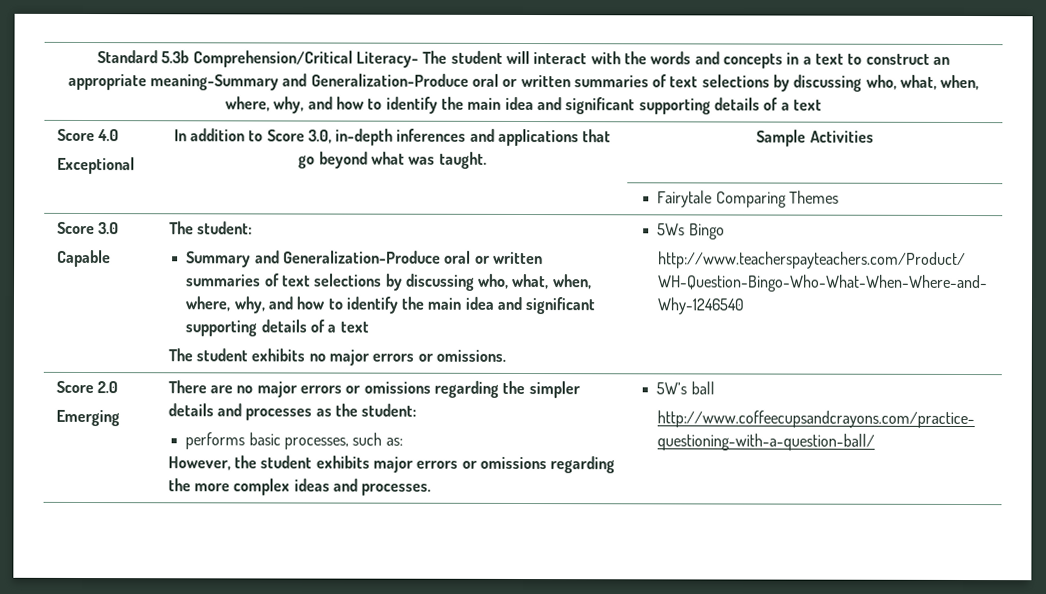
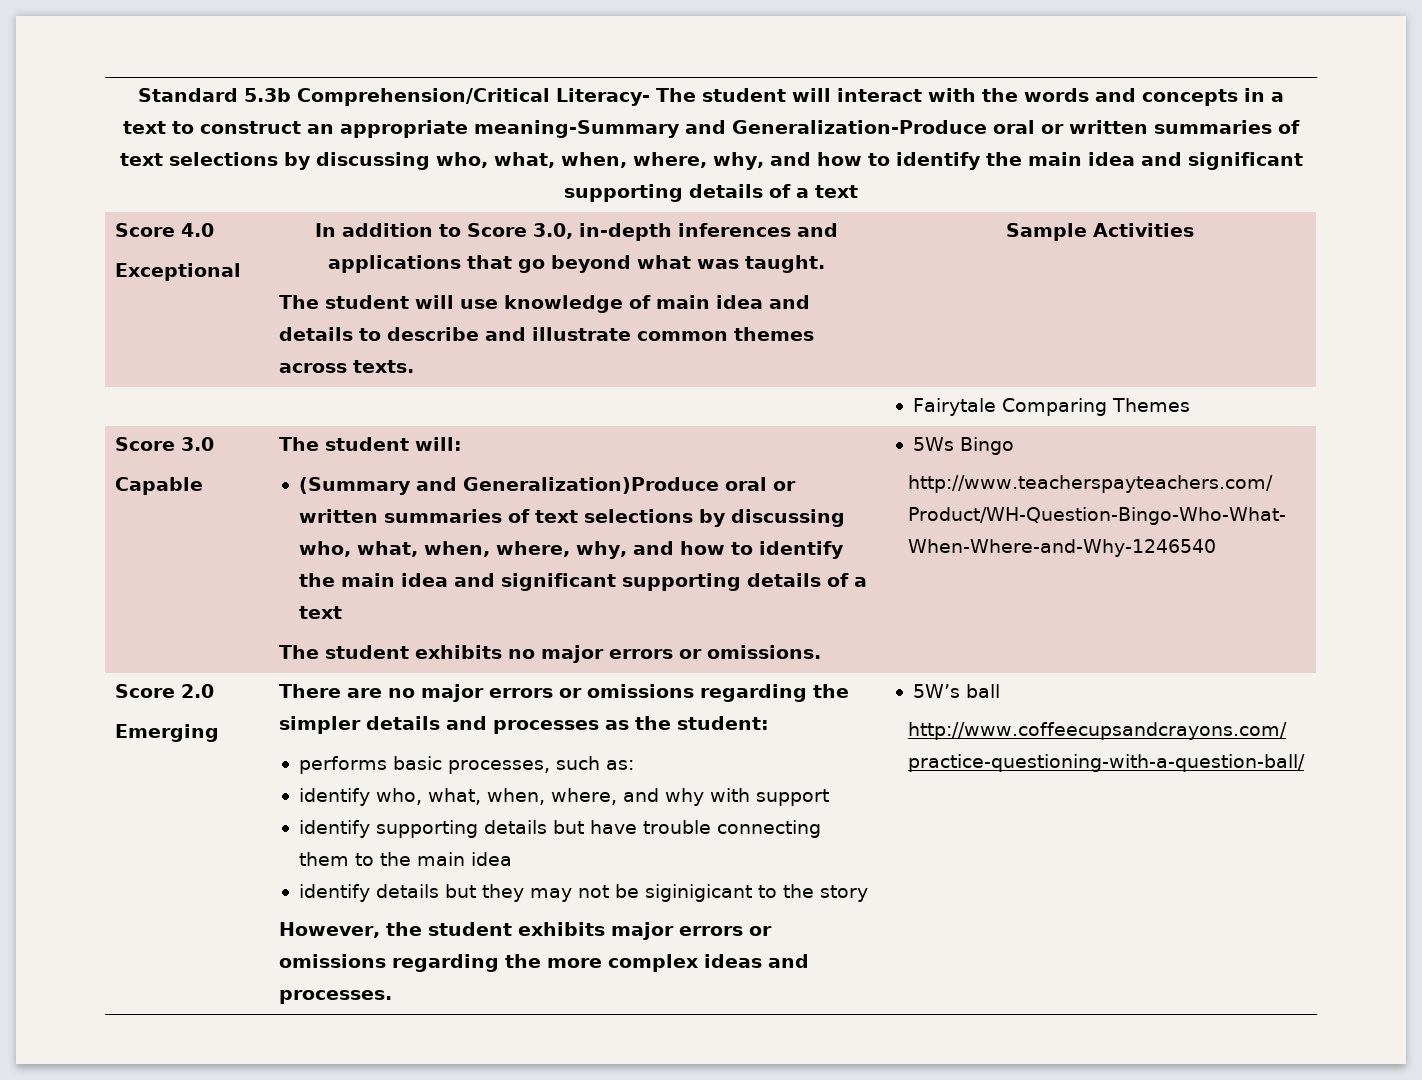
  Score 4.0
- Exceptional | In addition to Score 3.0, in-depth inferences and applications that go beyond what was taught. | Sample Activities
+ Exceptional | In addition to Score 3.0, in-depth inferences and applications that go beyond what was taught.
+ The student will use knowledge of main idea and details to describe and illustrate common themes across texts. | Sample Activities
- The student:
- Summary and Generalization-Produce oral or written summaries of text selections by discussing who, what, when, where, why, and how to identify the main idea and significant supporting details of a text
+ The student will:
+ (Summary and Generalization)Produce oral or written summaries of text selections by discussing who, what, when, where, why, and how to identify the main idea and significant supporting details of a text
+ identify who, what, when, where, and why with support
+ identify supporting details but have trouble connecting them to the main idea
+ identify details but they may not be siginigicant to the story

